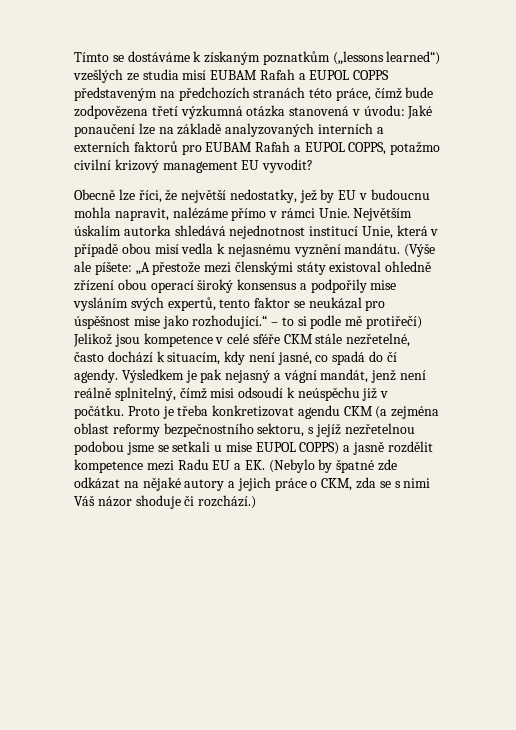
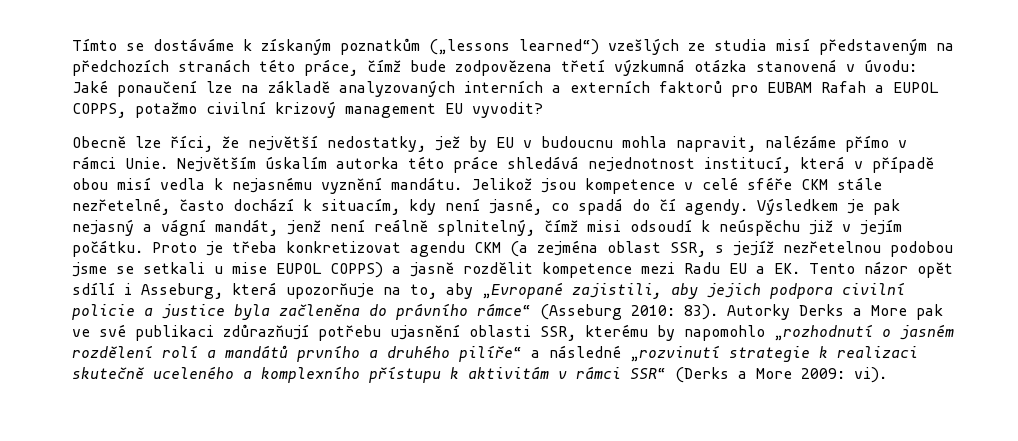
- Tímto se dostáváme k získaným poznatkům („lessons learned“) vzešlých ze studia misí EUBAM Rafah a EUPOL COPPS představeným na předchozích stranách této práce, čímž bude zodpovězena třetí výzkumná otázka stanovená v úvodu: Jaké ponaučení lze na základě analyzovaných interních a externích faktorů pro EUBAM Rafah a EUPOL COPPS, potažmo civilní krizový management EU vyvodit?
+ Tímto se dostáváme k získaným poznatkům („lessons learned“) vzešlých ze studia misí představeným na předchozích stranách této práce, čímž bude zodpovězena třetí výzkumná otázka stanovená v úvodu: Jaké ponaučení lze na základě analyzovaných interních a externích faktorů pro EUBAM Rafah a EUPOL COPPS, potažmo civilní krizový management EU vyvodit?
- Největším úskalím autorka shledává nejednotnost institucí Unie, která v případě obou misí vedla k nejasnému vyznění mandátu.
+ Největším úskalím autorka této práce shledává nejednotnost institucí, která v případě obou misí vedla k nejasnému vyznění mandátu.
- (Výše ale píšete: „A přestože mezi členskými státy existoval ohledně zřízení obou operací široký konsensus a podpořily mise vysláním svých expertů, tento faktor se neukázal pro úspěšnost mise jako rozhodující.“ – to si podle mě protiřečí) Jelikož jsou kompetence v celé sféře CKM stále nezřetelné, často dochází k situacím, kdy není jasné, co spadá do čí agendy.
+ Jelikož jsou kompetence v celé sféře CKM stále nezřetelné, často dochází k situacím, kdy není jasné, co spadá do čí agendy.
- Výsledkem je pak nejasný a vágní mandát, jenž není reálně splnitelný, čímž misi odsoudí k neúspěchu již v počátku.
+ Výsledkem je pak nejasný a vágní mandát, jenž není reálně splnitelný, čímž misi odsoudí k neúspěchu již v jejím počátku.
- Proto je třeba konkretizovat agendu CKM (a zejména oblast reformy bezpečnostního sektoru, s jejíž nezřetelnou podobou jsme se setkali u mise EUPOL COPPS) a jasně rozdělit kompetence mezi Radu EU a EK. (Nebylo by špatné zde odkázat na nějaké autory a jejich práce o CKM, zda se s nimi Váš názor shoduje či rozchází.)
+ Proto je třeba konkretizovat agendu CKM (a zejména oblast SSR, s jejíž nezřetelnou podobou jsme se setkali u mise EUPOL COPPS) a jasně rozdělit kompetence mezi Radu EU a EK. Tento názor opět sdílí i Asseburg, která upozorňuje na to, aby „Evropané zajistili, aby jejich podpora civilní policie a justice byla začleněna do právního rámce“ (Asseburg 2010: 83). Autorky Derks a More pak ve své publikaci zdůrazňují potřebu ujasnění oblasti SSR, kterému by napomohlo „rozhodnutí o jasném rozdělení rolí a mandátů prvního a druhého pilíře“ a následné „rozvinutí strategie k realizaci skutečně uceleného a komplexního přístupu k aktivitám v rámci SSR“ (Derks a More 2009: vi).

